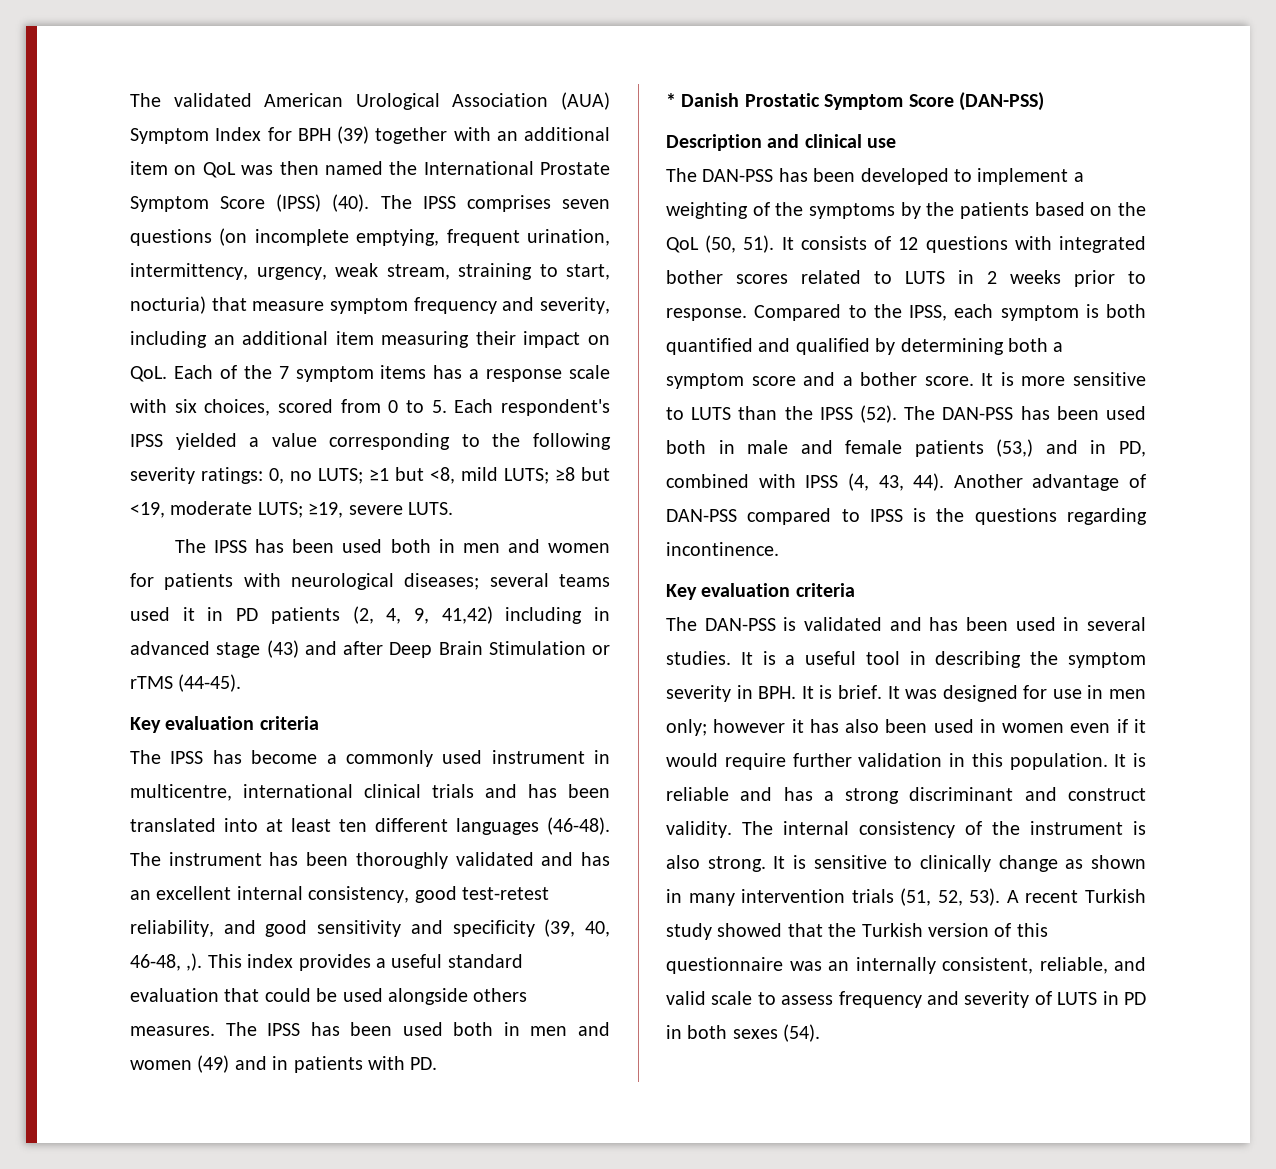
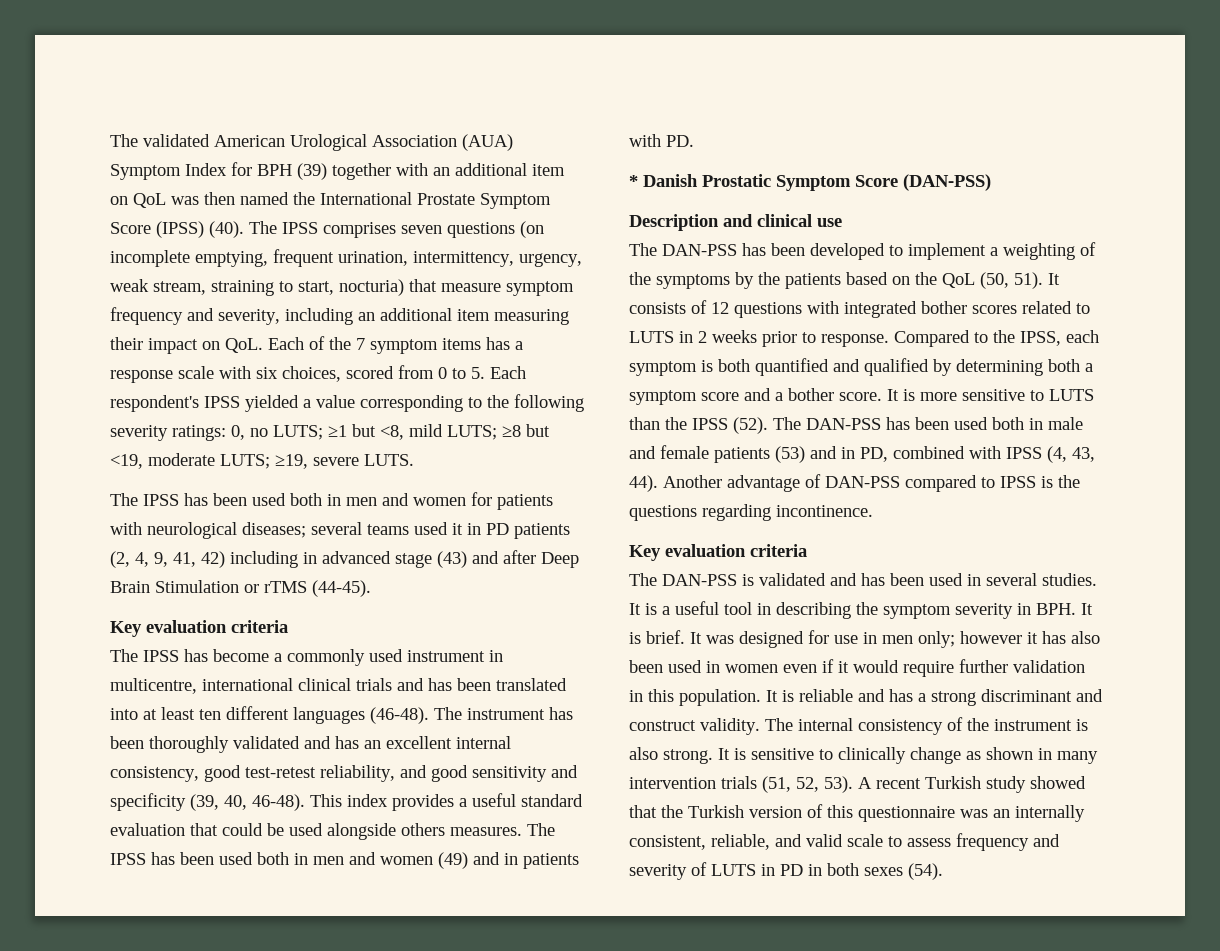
- The IPSS has been used both in men and women for patients with neurological diseases; several teams used it in PD patients (2, 4, 9, 41,42) including in advanced stage (43) and after Deep Brain Stimulation or rTMS (44-45).
+ The IPSS has been used both in men and women for patients with neurological diseases; several teams used it in PD patients (2, 4, 9, 41, 42) including in advanced stage (43) and after Deep Brain Stimulation or rTMS (44-45).
- The instrument has been thoroughly validated and has an excellent internal consistency, good test-retest reliability, and good sensitivity and specificity (39, 40, 46-48, ,).
+ The instrument has been thoroughly validated and has an excellent internal consistency, good test-retest reliability, and good sensitivity and specificity (39, 40, 46-48).
- The DAN-PSS has been used both in male and female patients (53,) and in PD, combined with IPSS (4, 43, 44).
+ The DAN-PSS has been used both in male and female patients (53) and in PD, combined with IPSS (4, 43, 44).

